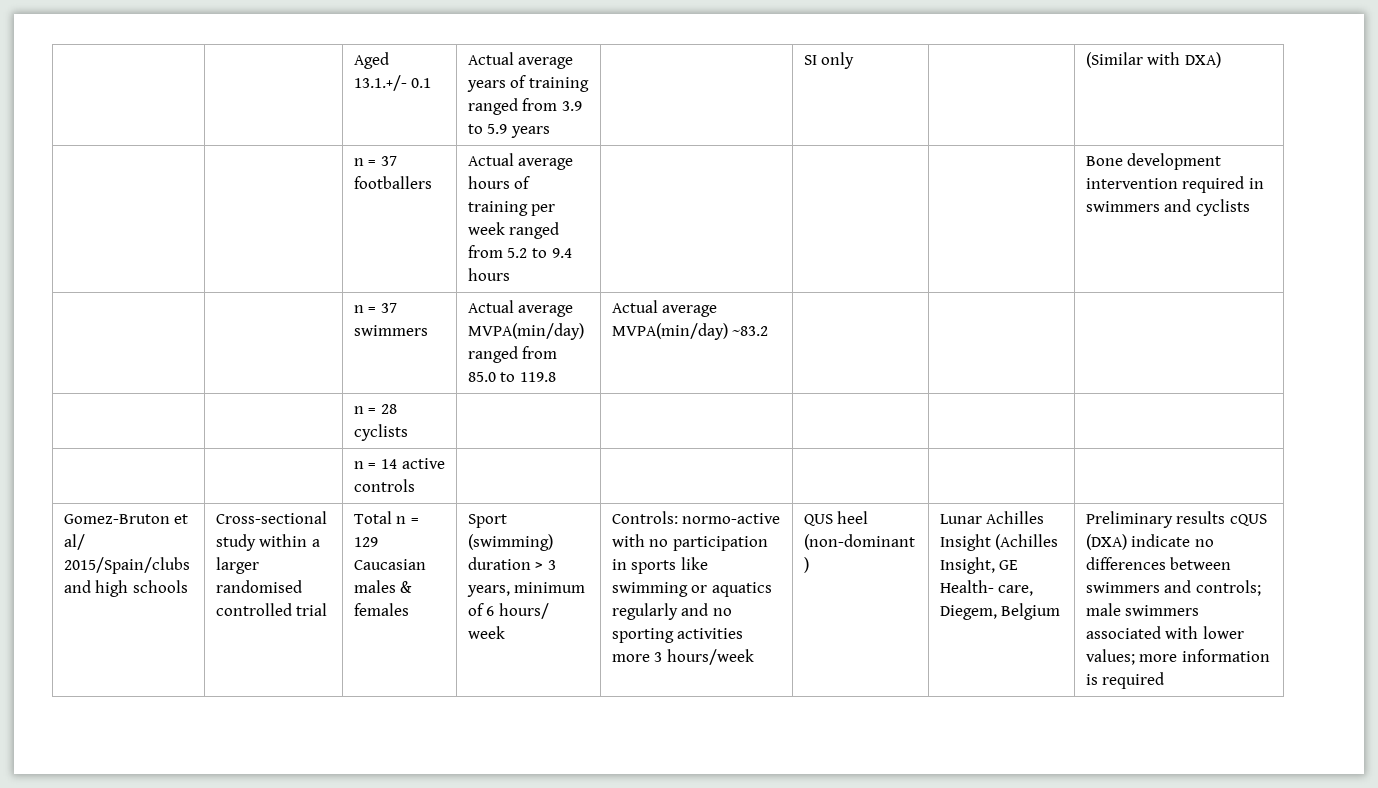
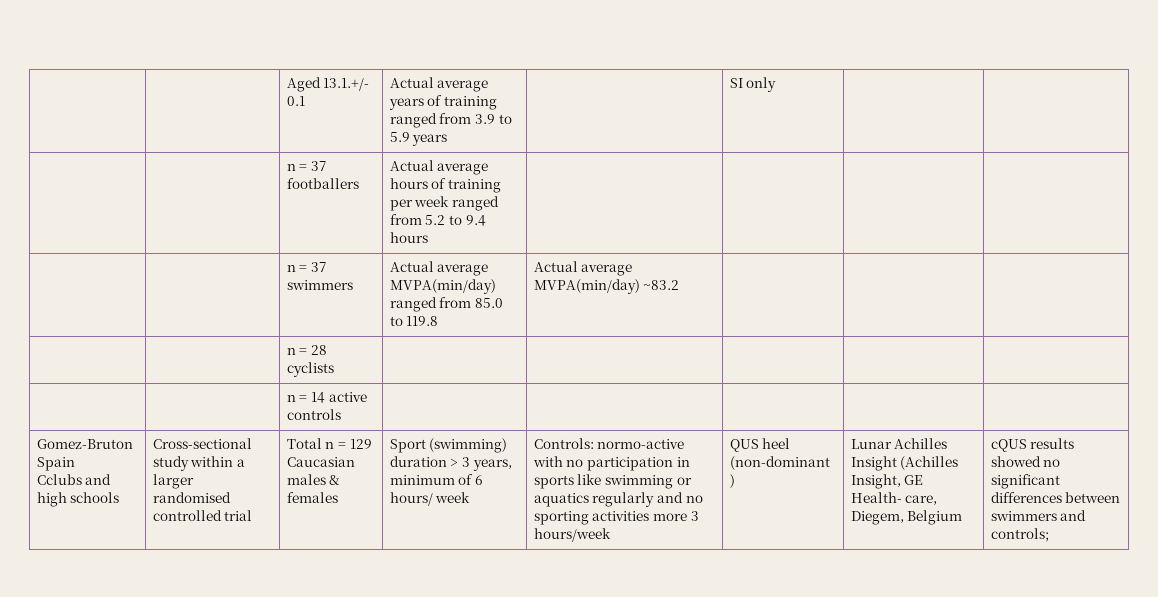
- | | Aged 13.1.+/- 0.1 | Actual average years of training ranged from 3.9 to 5.9 years | | SI only | | (Similar with DXA)
+ | | Aged 13.1.+/- 0.1 | Actual average years of training ranged from 3.9 to 5.9 years | | SI only | |
- | | n = 37 footballers | Actual average hours of training per week ranged from 5.2 to 9.4 hours | | | | Bone development intervention required in swimmers and cyclists
+ | | n = 37 footballers | Actual average hours of training per week ranged from 5.2 to 9.4 hours | | | |
- Gomez-Bruton et al/ 2015/Spain/clubs and high schools
+ Gomez-Bruton Spain
+ Cclubs and high schools
- Preliminary results cQUS (DXA) indicate no differences between swimmers and controls; male swimmers associated with lower values; more information is required
+ cQUS results showed no significant differences between swimmers and controls;

